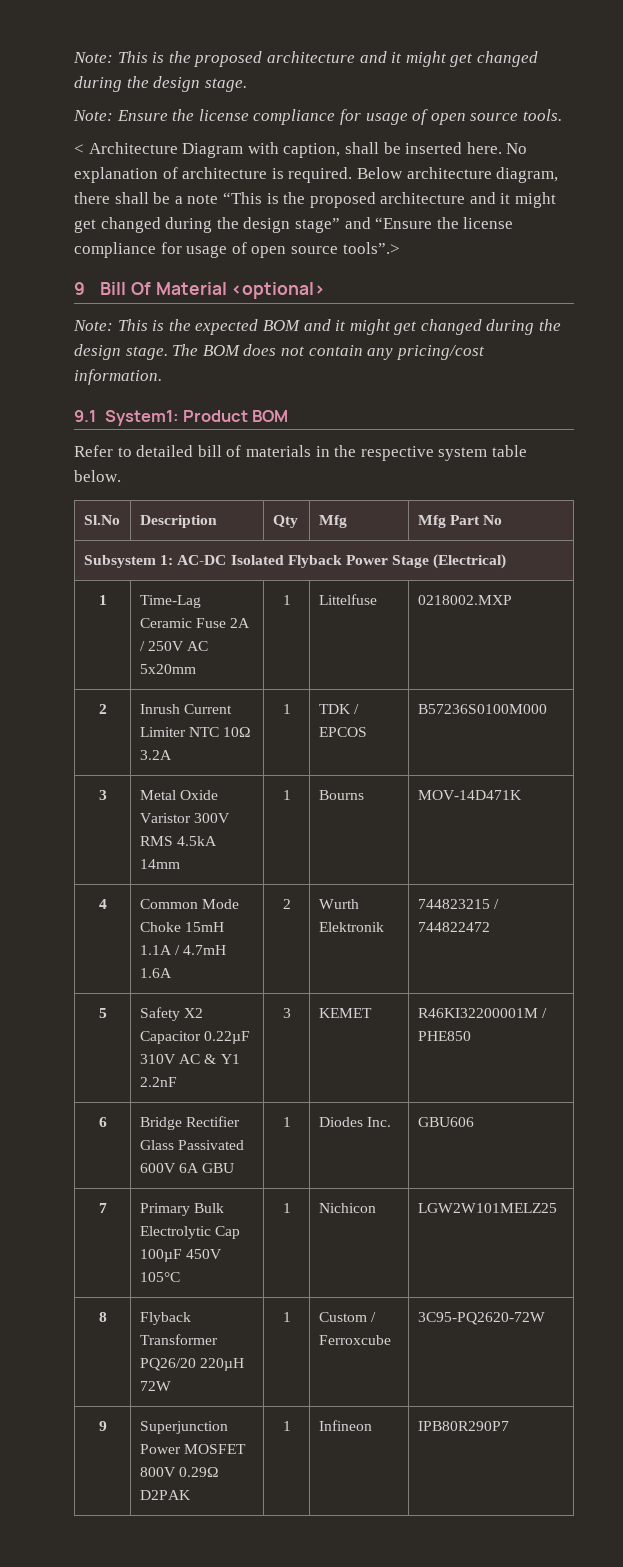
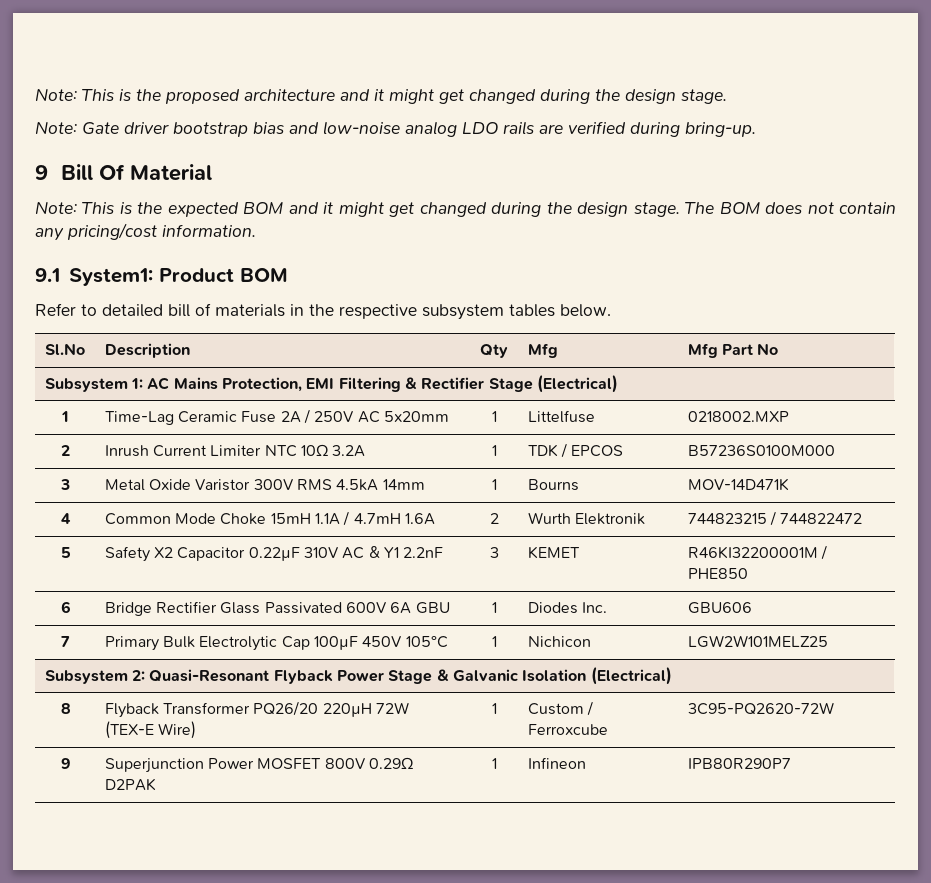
- Note: Ensure the license compliance for usage of open source tools.
- < Architecture Diagram with caption, shall be inserted here. No explanation of architecture is required. Below architecture diagram, there shall be a note “This is the proposed architecture and it might get changed during the design stage” and “Ensure the license compliance for usage of open source tools”.>
+ Note: Gate driver bootstrap bias and low-noise analog LDO rails are verified during bring-up.
- 9 Bill Of Material <optional>
+ 9 Bill Of Material
- Refer to detailed bill of materials in the respective system table below.
+ Refer to detailed bill of materials in the respective subsystem tables below.
- Subsystem 1: AC-DC Isolated Flyback Power Stage (Electrical)
+ Subsystem 1: AC Mains Protection, EMI Filtering & Rectifier Stage (Electrical)
+ Subsystem 2: Quasi-Resonant Flyback Power Stage & Galvanic Isolation (Electrical)
- 8 | Flyback Transformer PQ26/20 220µH 72W | 1 | Custom / Ferroxcube | 3C95-PQ2620-72W
+ 8 | Flyback Transformer PQ26/20 220µH 72W (TEX-E Wire) | 1 | Custom / Ferroxcube | 3C95-PQ2620-72W

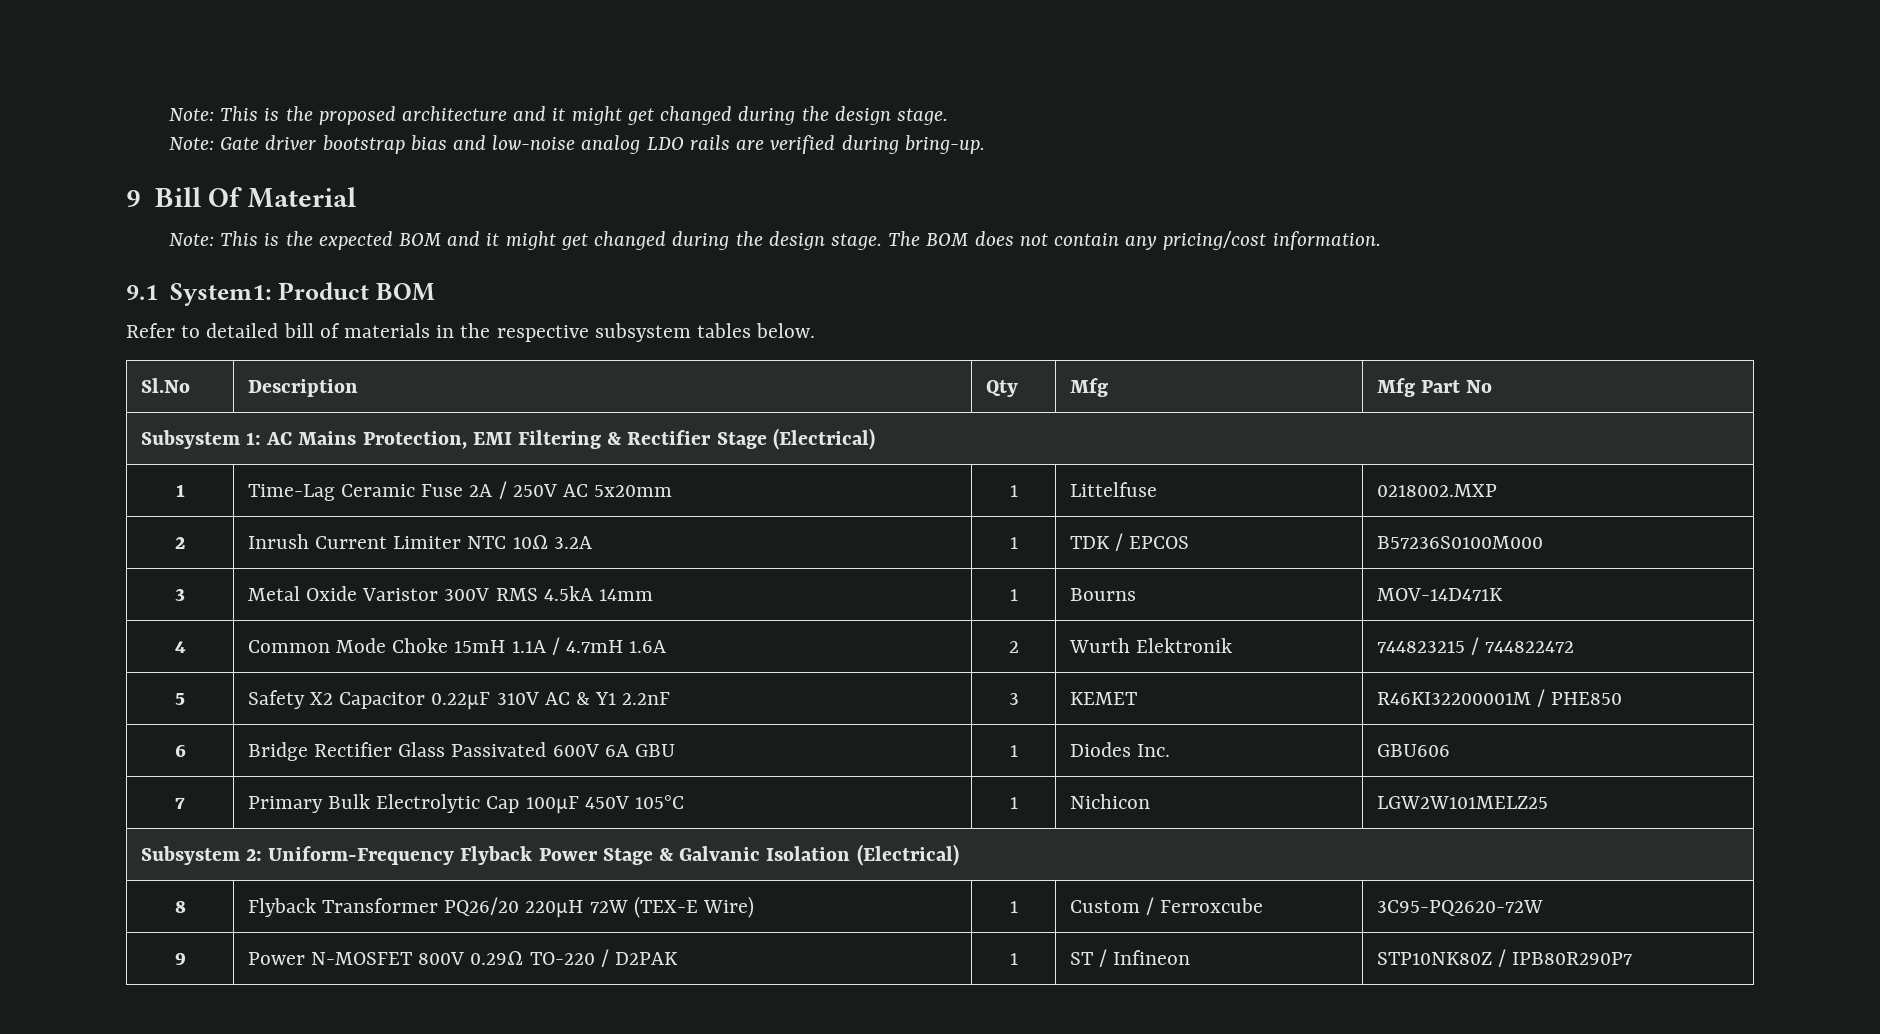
- Subsystem 2: Quasi-Resonant Flyback Power Stage & Galvanic Isolation (Electrical)
+ Subsystem 2: Uniform-Frequency Flyback Power Stage & Galvanic Isolation (Electrical)
- 9 | Superjunction Power MOSFET 800V 0.29Ω D2PAK | 1 | Infineon | IPB80R290P7
+ 9 | Power N-MOSFET 800V 0.29Ω TO-220 / D2PAK | 1 | ST / Infineon | STP10NK80Z / IPB80R290P7

